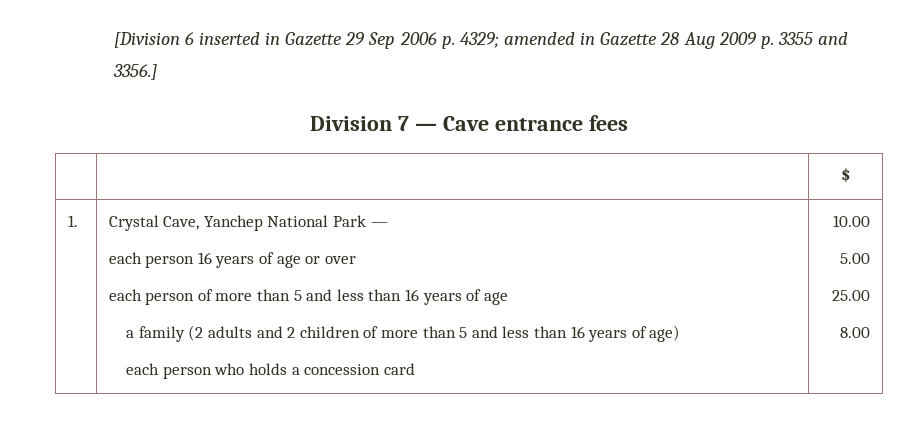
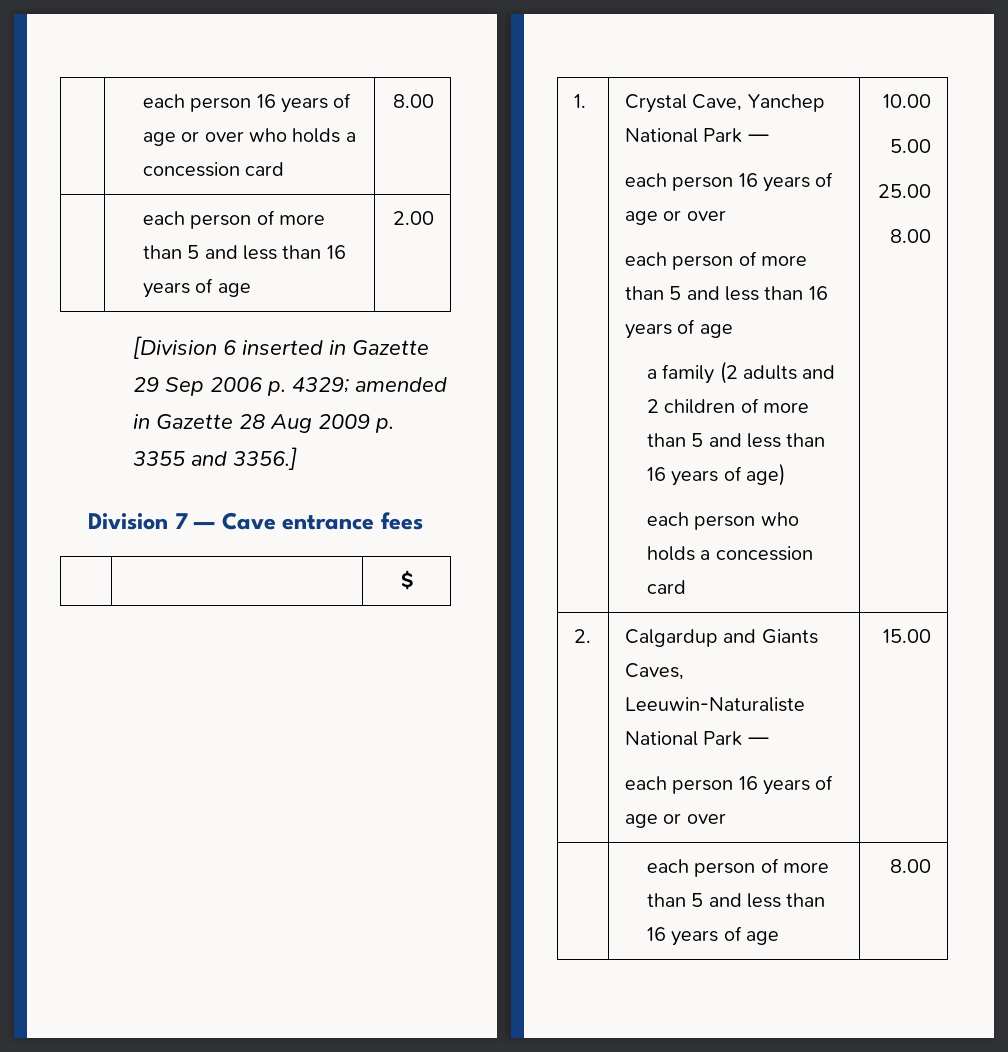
+ | each person 16 years of age or over who holds a concession card | 8.00
+ | each person of more than 5 and less than 16 years of age | 2.00
+ 2. | Calgardup and Giants Caves, Leeuwin-Naturaliste National Park —
+ each person 16 years of age or over | 15.00
+ | each person of more than 5 and less than 16 years of age | 8.00

